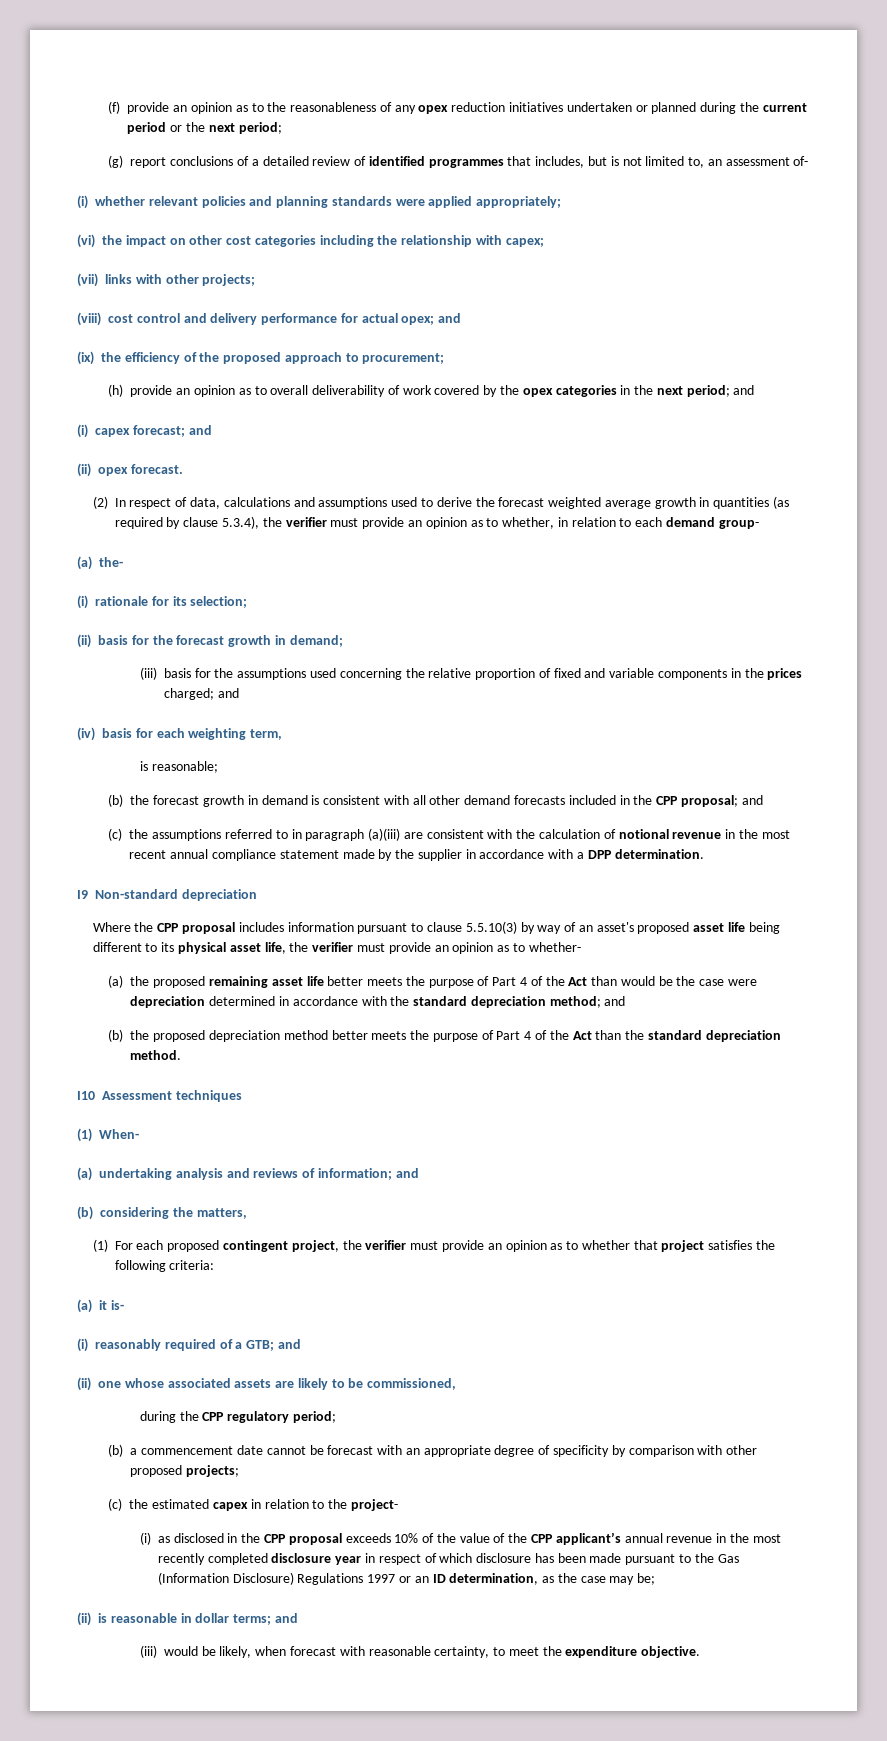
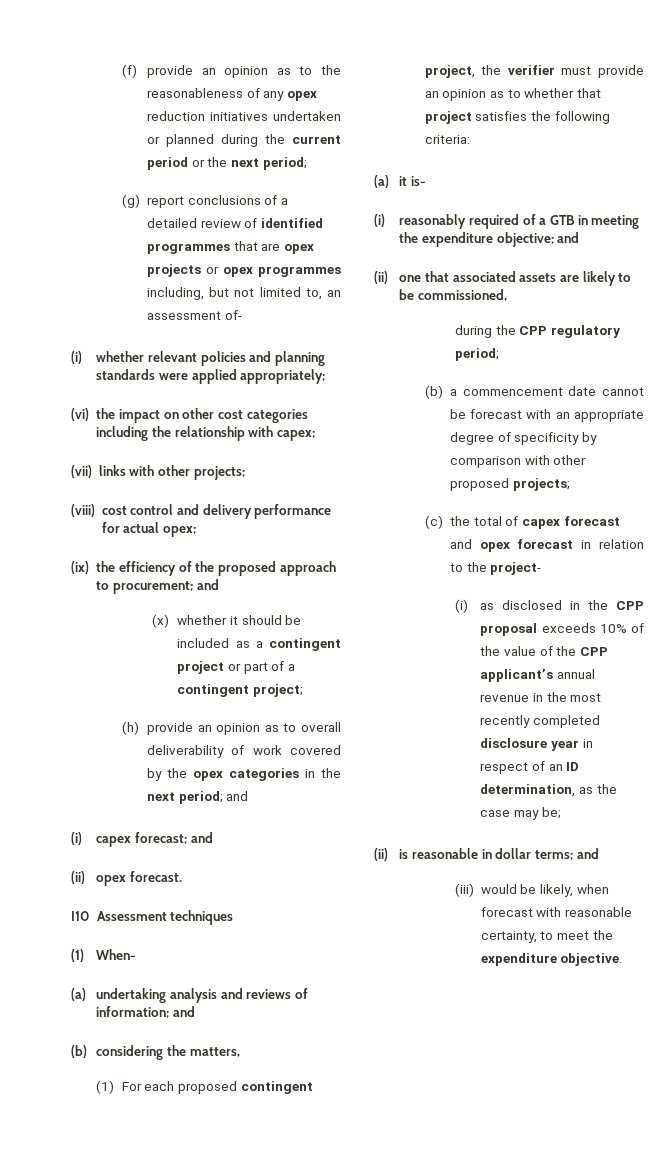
- (g) report conclusions of a detailed review of identified programmes that includes, but is not limited to, an assessment of-
+ (g) report conclusions of a detailed review of identified programmes that are opex projects or opex programmes including, but not limited to, an assessment of-
- (viii) cost control and delivery performance for actual opex; and
+ (viii) cost control and delivery performance for actual opex;
- (ix) the efficiency of the proposed approach to procurement;
+ (ix) the efficiency of the proposed approach to procurement; and
+ (x) whether it should be included as a contingent project or part of a contingent project;
- (2) In respect of data, calculations and assumptions used to derive the forecast weighted average growth in quantities (as required by clause 5.3.4), the verifier must provide an opinion as to whether, in relation to each demand group-
- (a) the-
- (i) rationale for its selection;
- (ii) basis for the forecast growth in demand;
- (iii) basis for the assumptions used concerning the relative proportion of fixed and variable components in the prices charged; and
- (iv) basis for each weighting term,
- is reasonable;
- (b) the forecast growth in demand is consistent with all other demand forecasts included in the CPP proposal; and
- (c) the assumptions referred to in paragraph (a)(iii) are consistent with the calculation of notional revenue in the most recent annual compliance statement made by the supplier in accordance with a DPP determination.
- I9 Non-standard depreciation
- Where the CPP proposal includes information pursuant to clause 5.5.10(3) by way of an asset's proposed asset life being different to its physical asset life, the verifier must provide an opinion as to whether-
- (a) the proposed remaining asset life better meets the purpose of Part 4 of the Act than would be the case were depreciation determined in accordance with the standard depreciation method; and
- (b) the proposed depreciation method better meets the purpose of Part 4 of the Act than the standard depreciation method.
- (i) reasonably required of a GTB; and
+ (i) reasonably required of a GTB in meeting the expenditure objective; and
- (ii) one whose associated assets are likely to be commissioned,
+ (ii) one that associated assets are likely to be commissioned,
- (c) the estimated capex in relation to the project-
+ (c) the total of capex forecast and opex forecast in relation to the project-
- (i) as disclosed in the CPP proposal exceeds 10% of the value of the CPP applicant’s annual revenue in the most recently completed disclosure year in respect of which disclosure has been made pursuant to the Gas (Information Disclosure) Regulations 1997 or an ID determination, as the case may be;
+ (i) as disclosed in the CPP proposal exceeds 10% of the value of the CPP applicant’s annual revenue in the most recently completed disclosure year in respect of an ID determination, as the case may be;

